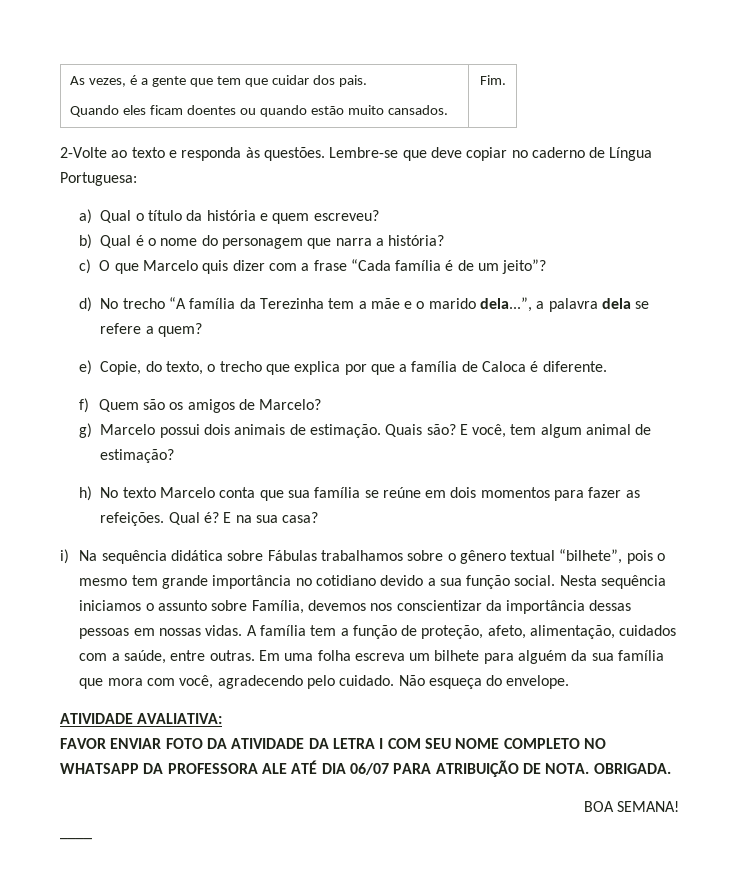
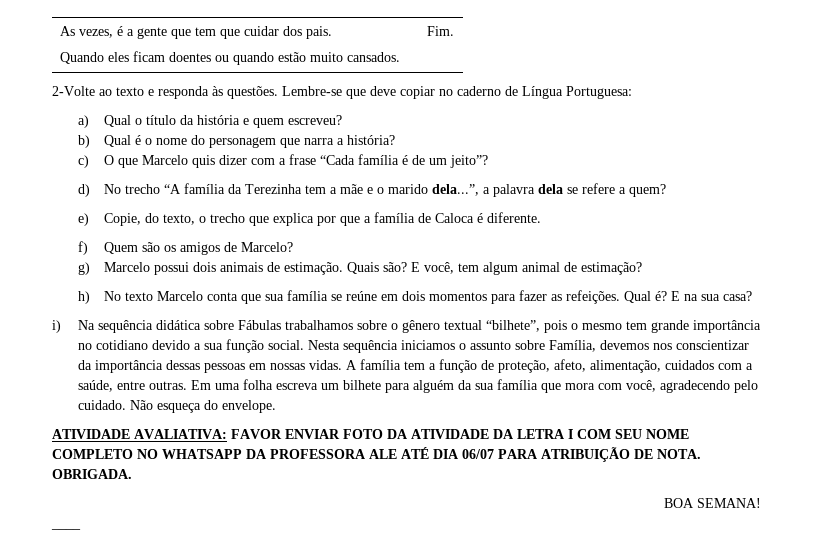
- ATIVIDADE AVALIATIVA:
- FAVOR ENVIAR FOTO DA ATIVIDADE DA LETRA I COM SEU NOME COMPLETO NO WHATSAPP DA PROFESSORA ALE ATÉ DIA 06/07 PARA ATRIBUIÇÃO DE NOTA.
+ ATIVIDADE AVALIATIVA: FAVOR ENVIAR FOTO DA ATIVIDADE DA LETRA I COM SEU NOME COMPLETO NO WHATSAPP DA PROFESSORA ALE ATÉ DIA 06/07 PARA ATRIBUIÇÃO DE NOTA.

